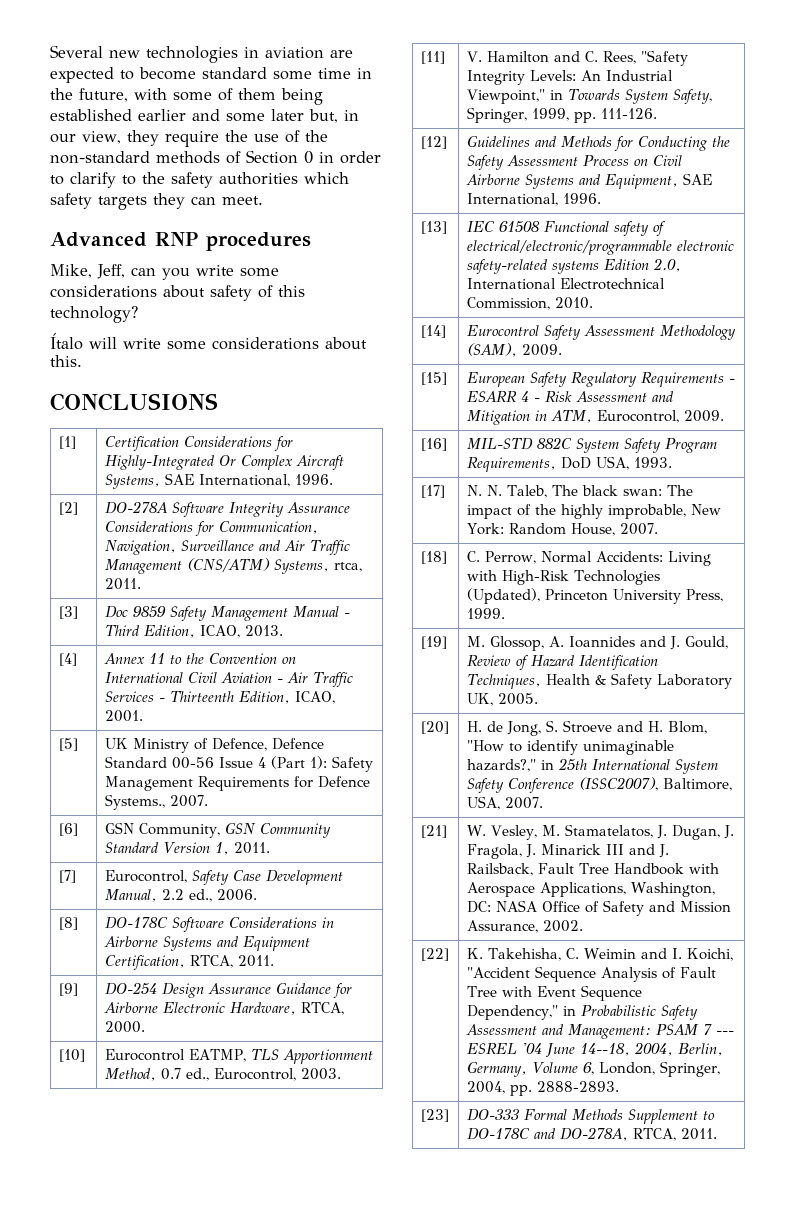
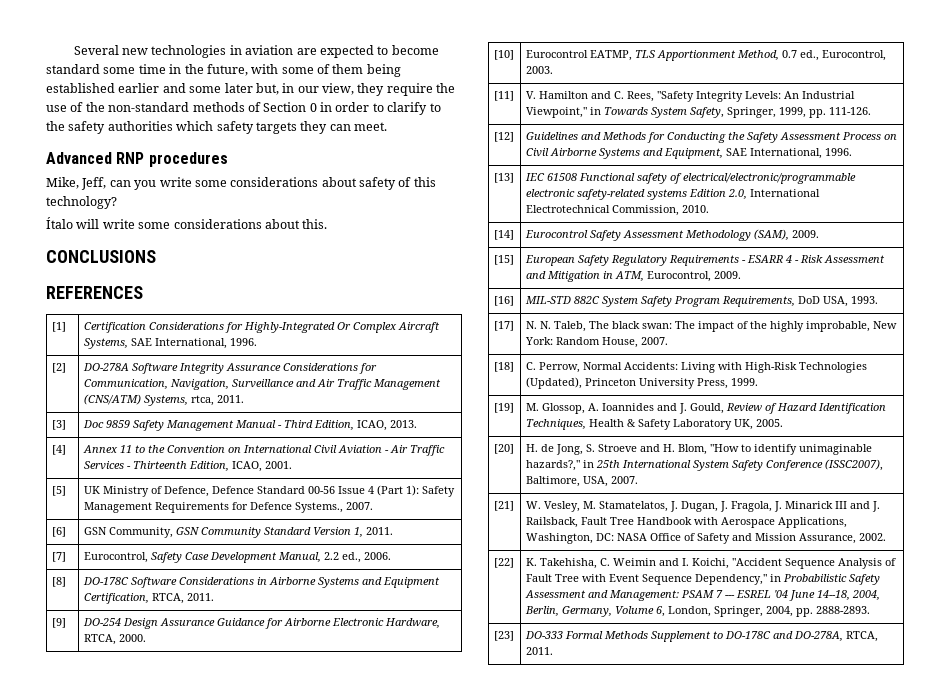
+ REFERENCES

